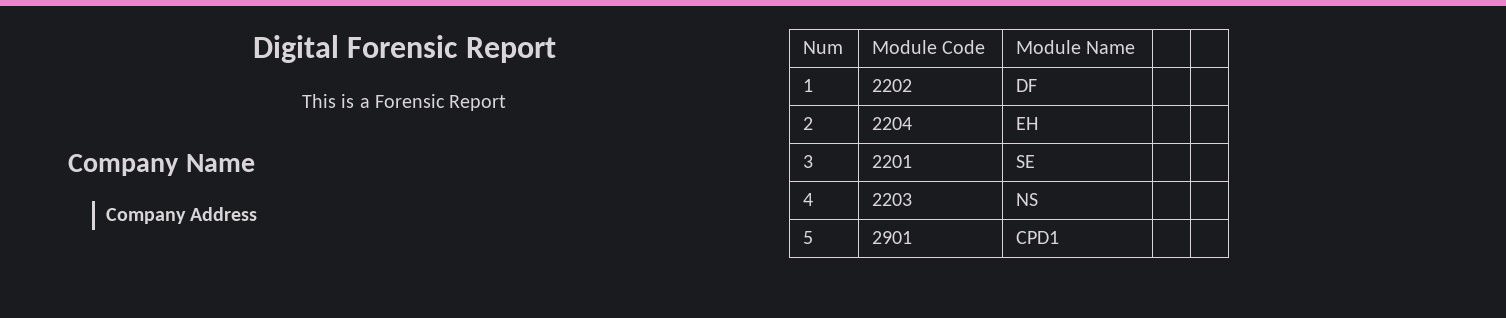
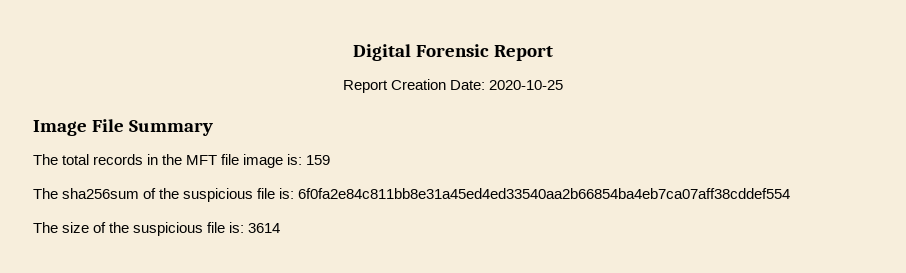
- This is a Forensic Report
- Company Name
- Company Address
- Num | Module Code | Module Name | |
- 1 | 2202 | DF | |
- 2 | 2204 | EH | |
- 3 | 2201 | SE | |
- 4 | 2203 | NS | |
- 5 | 2901 | CPD1 | |
+ Report Creation Date: 2020-10-25
+ Image File Summary
+ The total records in the MFT file image is: 159
+ The sha256sum of the suspicious file is: 6f0fa2e84c811bb8e31a45ed4ed33540aa2b66854ba4eb7ca07aff38cddef554
+ The size of the suspicious file is: 3614

